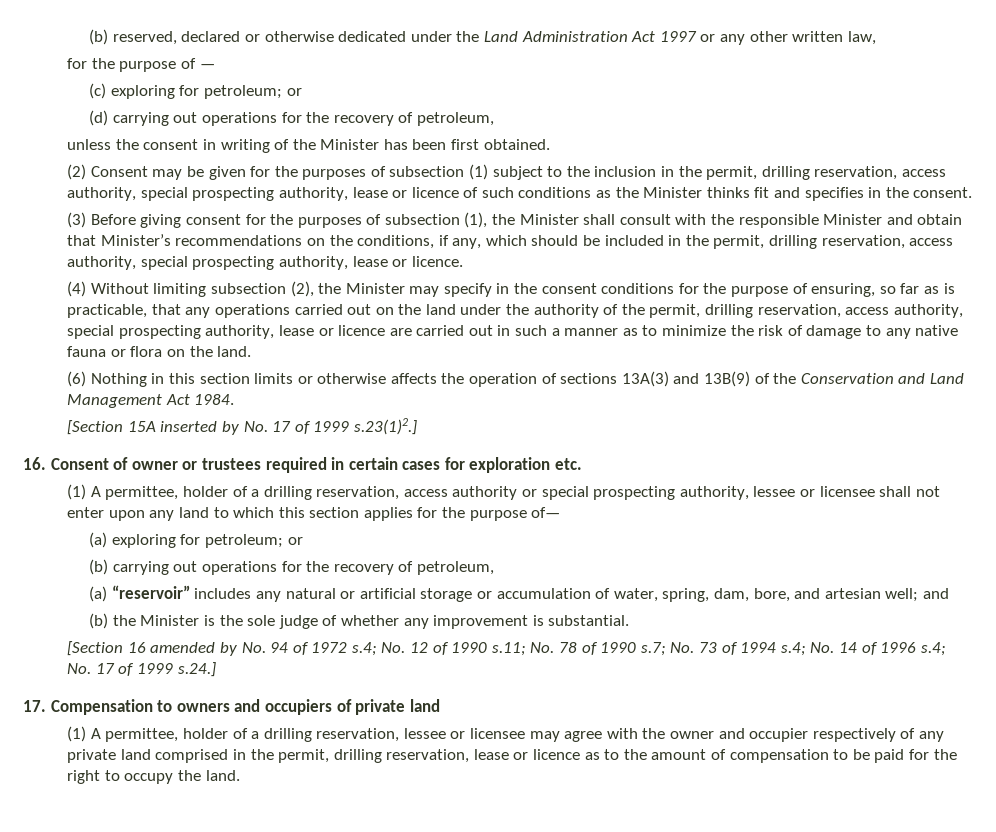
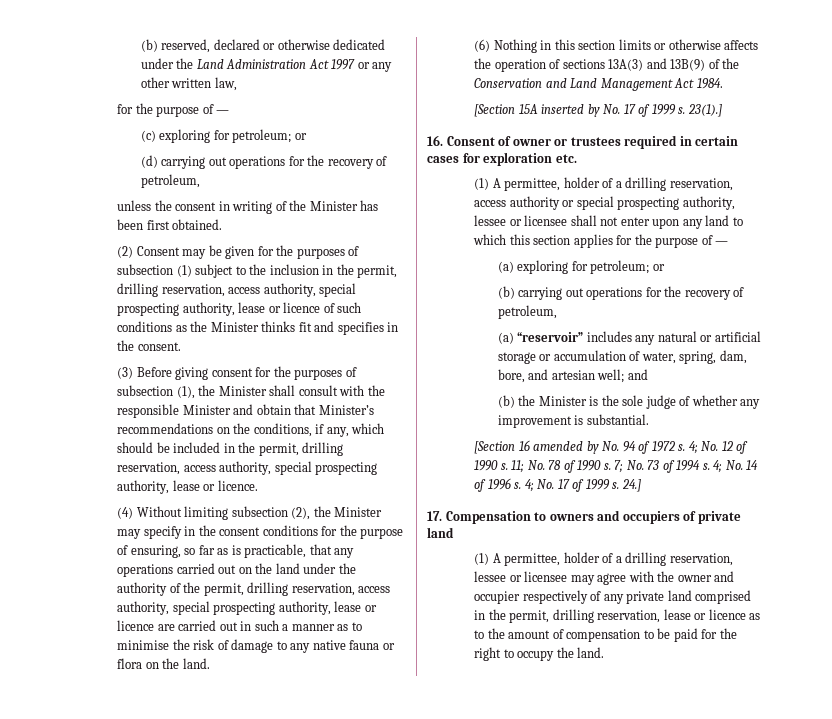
- (4) Without limiting subsection (2), the Minister may specify in the consent conditions for the purpose of ensuring, so far as is practicable, that any operations carried out on the land under the authority of the permit, drilling reservation, access authority, special prospecting authority, lease or licence are carried out in such a manner as to minimize the risk of damage to any native fauna or flora on the land.
+ (4) Without limiting subsection (2), the Minister may specify in the consent conditions for the purpose of ensuring, so far as is practicable, that any operations carried out on the land under the authority of the permit, drilling reservation, access authority, special prospecting authority, lease or licence are carried out in such a manner as to minimise the risk of damage to any native fauna or flora on the land.
- [Section 15A inserted by No. 17 of 1999 s.23(1)2.]
+ [Section 15A inserted by No. 17 of 1999 s. 23(1).]
- (1) A permittee, holder of a drilling reservation, access authority or special prospecting authority, lessee or licensee shall not enter upon any land to which this section applies for the purpose of—
+ (1) A permittee, holder of a drilling reservation, access authority or special prospecting authority, lessee or licensee shall not enter upon any land to which this section applies for the purpose of —
- [Section 16 amended by No. 94 of 1972 s.4; No. 12 of 1990 s.11; No. 78 of 1990 s.7; No. 73 of 1994 s.4; No. 14 of 1996 s.4; No. 17 of 1999 s.24.]
+ [Section 16 amended by No. 94 of 1972 s. 4; No. 12 of 1990 s. 11; No. 78 of 1990 s. 7; No. 73 of 1994 s. 4; No. 14 of 1996 s. 4; No. 17 of 1999 s. 24.]

